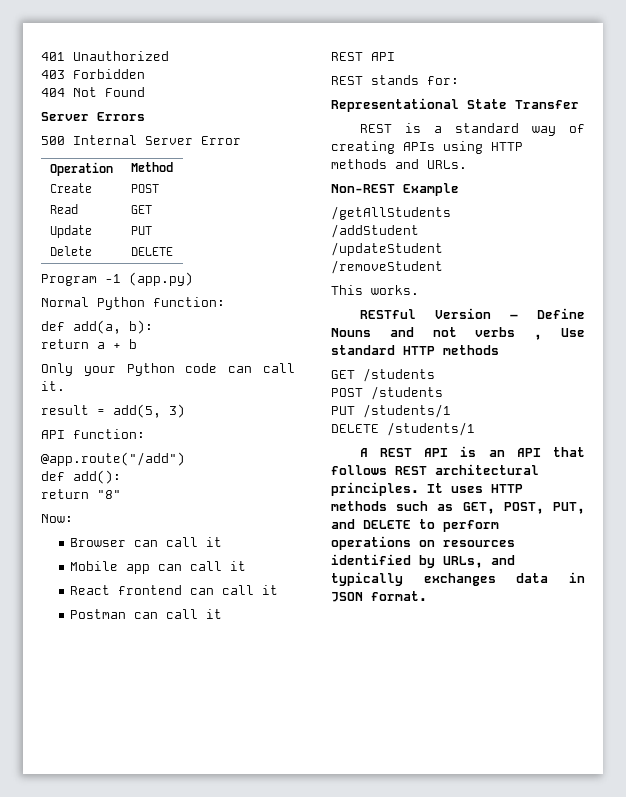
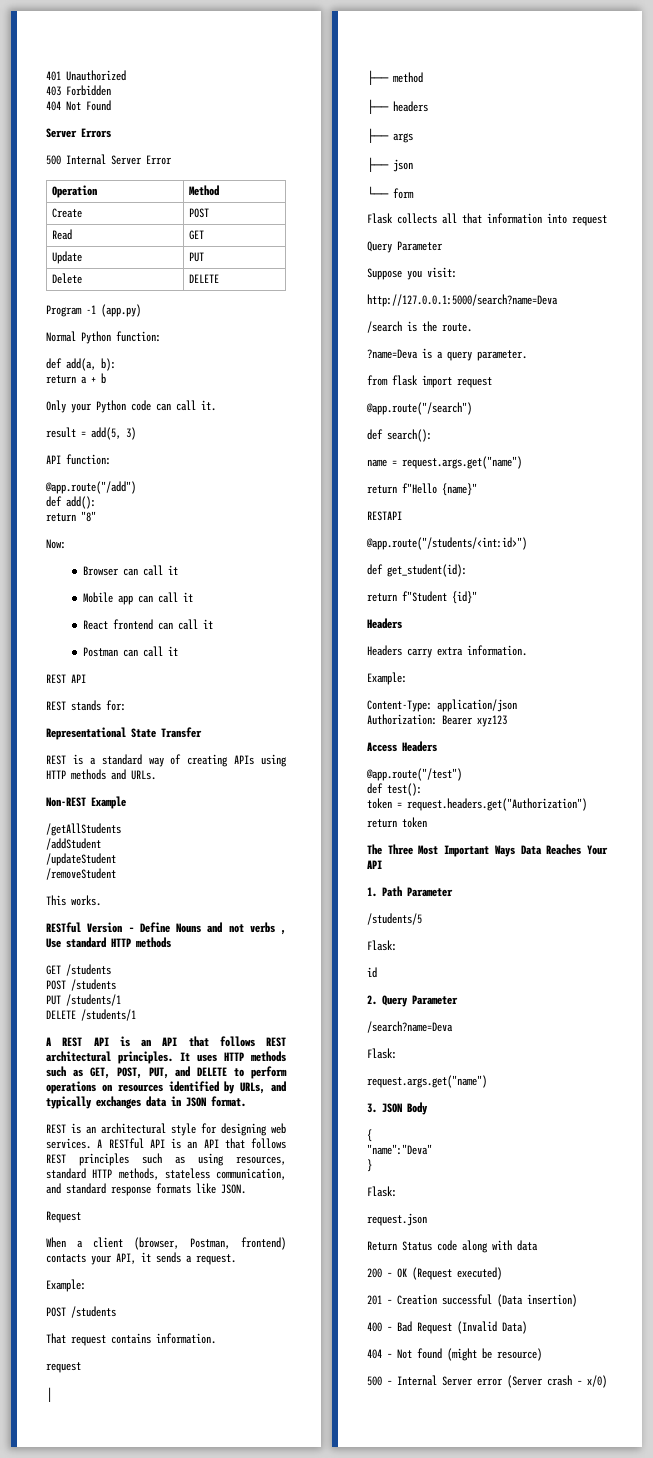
+ REST is an architectural style for designing web services. A RESTful API is an API that follows REST principles such as using resources, standard HTTP methods, stateless communication, and standard response formats like JSON.
+ Request
+ When a client (browser, Postman, frontend) contacts your API, it sends a request.
+ Example:
+ POST /students
+ That request contains information.
+ request
+ │
+ ├── method
+ ├── headers
+ ├── args
+ ├── json
+ └── form
+ Flask collects all that information into request
+ Query Parameter
+ Suppose you visit:
+ http://127.0.0.1:5000/search?name=Deva
+ /search is the route.
+ ?name=Deva is a query parameter.
+ from flask import request
+ @app.route("/search")
+ def search():
+ name = request.args.get("name")
+ return f"Hello {name}"
+ RESTAPI
+ @app.route("/students/<int:id>")
+ def get_student(id):
+ return f"Student {id}"
+ Headers
+ Headers carry extra information.
+ Example:
+ Content-Type: application/json
+ Authorization: Bearer xyz123
+ Access Headers
+ @app.route("/test")
+ def test():
+ token = request.headers.get("Authorization")
+ return token
+ The Three Most Important Ways Data Reaches Your API
+ 1. Path Parameter
+ /students/5
+ Flask:
+ id
+ 2. Query Parameter
+ /search?name=Deva
+ Flask:
+ request.args.get("name")
+ 3. JSON Body
+ {
+ "name":"Deva"
+ }
+ Flask:
+ request.json
+ Return Status code along with data
+ 200 – OK (Request executed)
+ 201 – Creation successful (Data insertion)
+ 400 – Bad Request (Invalid Data)
+ 404 – Not found (might be resource)
+ 500 – Internal Server error (Server crash – x/0)

